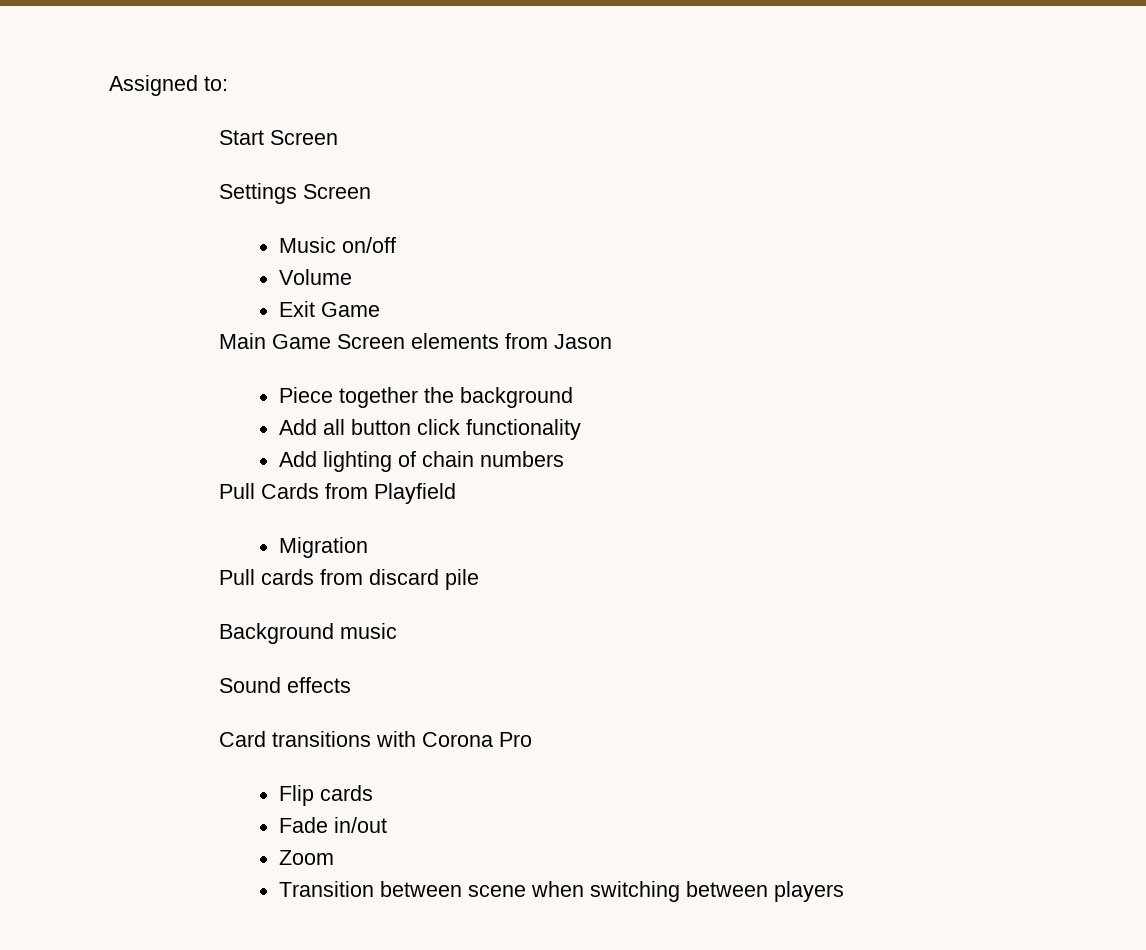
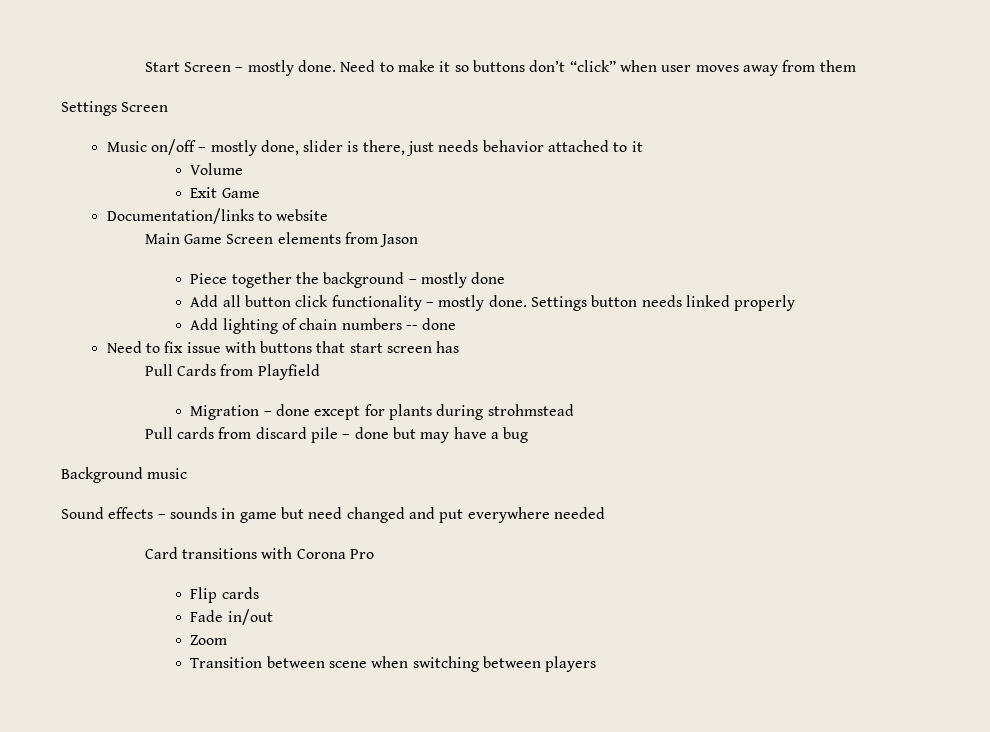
- Assigned to:
- Start Screen
+ Start Screen – mostly done. Need to make it so buttons don’t “click” when user moves away from them
  Settings Screen
- Music on/off
+ Music on/off – mostly done, slider is there, just needs behavior attached to it
+ Documentation/links to website
- Piece together the background
+ Piece together the background – mostly done
- Add all button click functionality
+ Add all button click functionality – mostly done. Settings button needs linked properly
- Add lighting of chain numbers
+ Add lighting of chain numbers -- done
+ Need to fix issue with buttons that start screen has
- Migration
+ Migration – done except for plants during strohmstead
- Pull cards from discard pile
+ Pull cards from discard pile – done but may have a bug
  Background music
- Sound effects
+ Sound effects – sounds in game but need changed and put everywhere needed

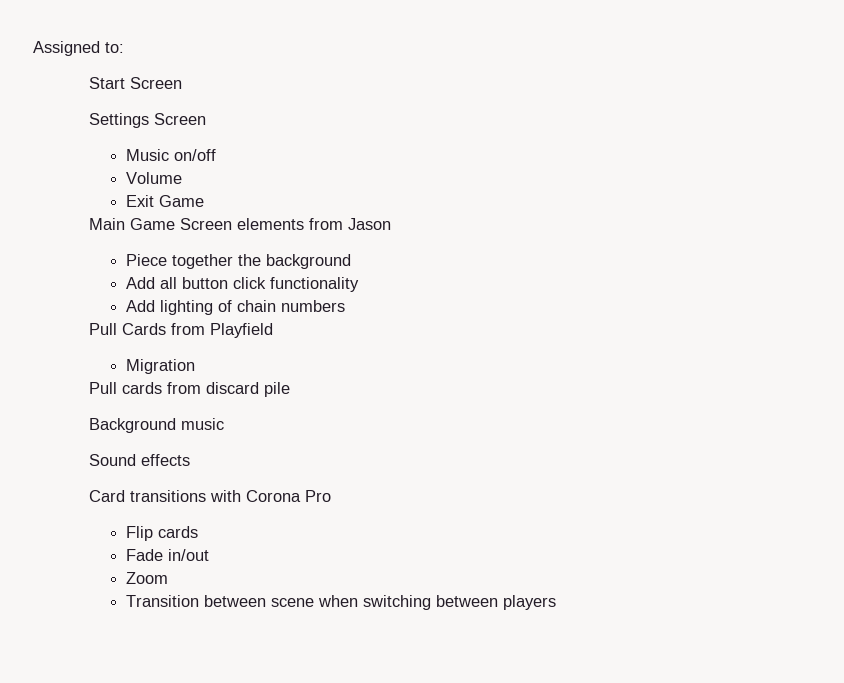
+ Assigned to:
- Start Screen – mostly done. Need to make it so buttons don’t “click” when user moves away from them
+ Start Screen
  Settings Screen
- Music on/off – mostly done, slider is there, just needs behavior attached to it
+ Music on/off
- Documentation/links to website
- Piece together the background – mostly done
+ Piece together the background
- Add all button click functionality – mostly done. Settings button needs linked properly
+ Add all button click functionality
- Add lighting of chain numbers -- done
- Need to fix issue with buttons that start screen has
+ Add lighting of chain numbers
- Migration – done except for plants during strohmstead
+ Migration
- Pull cards from discard pile – done but may have a bug
+ Pull cards from discard pile
  Background music
- Sound effects – sounds in game but need changed and put everywhere needed
+ Sound effects

